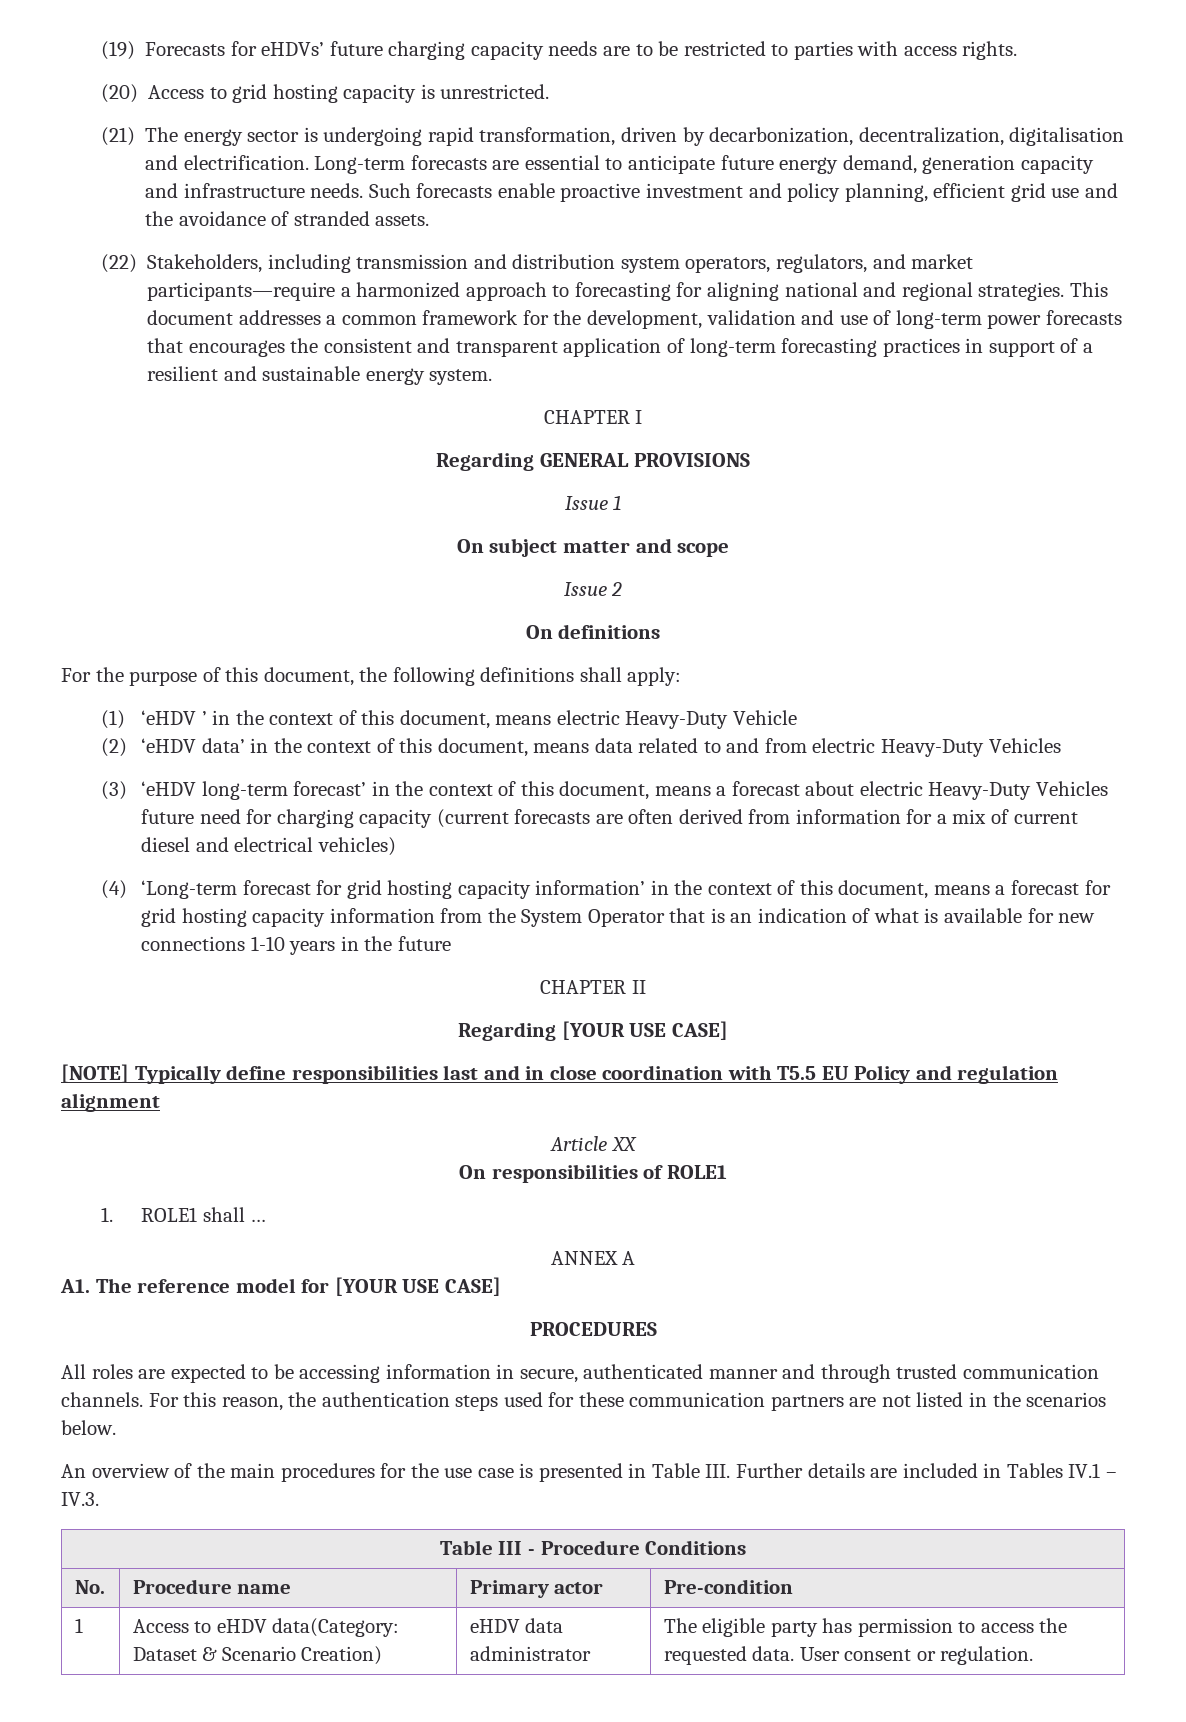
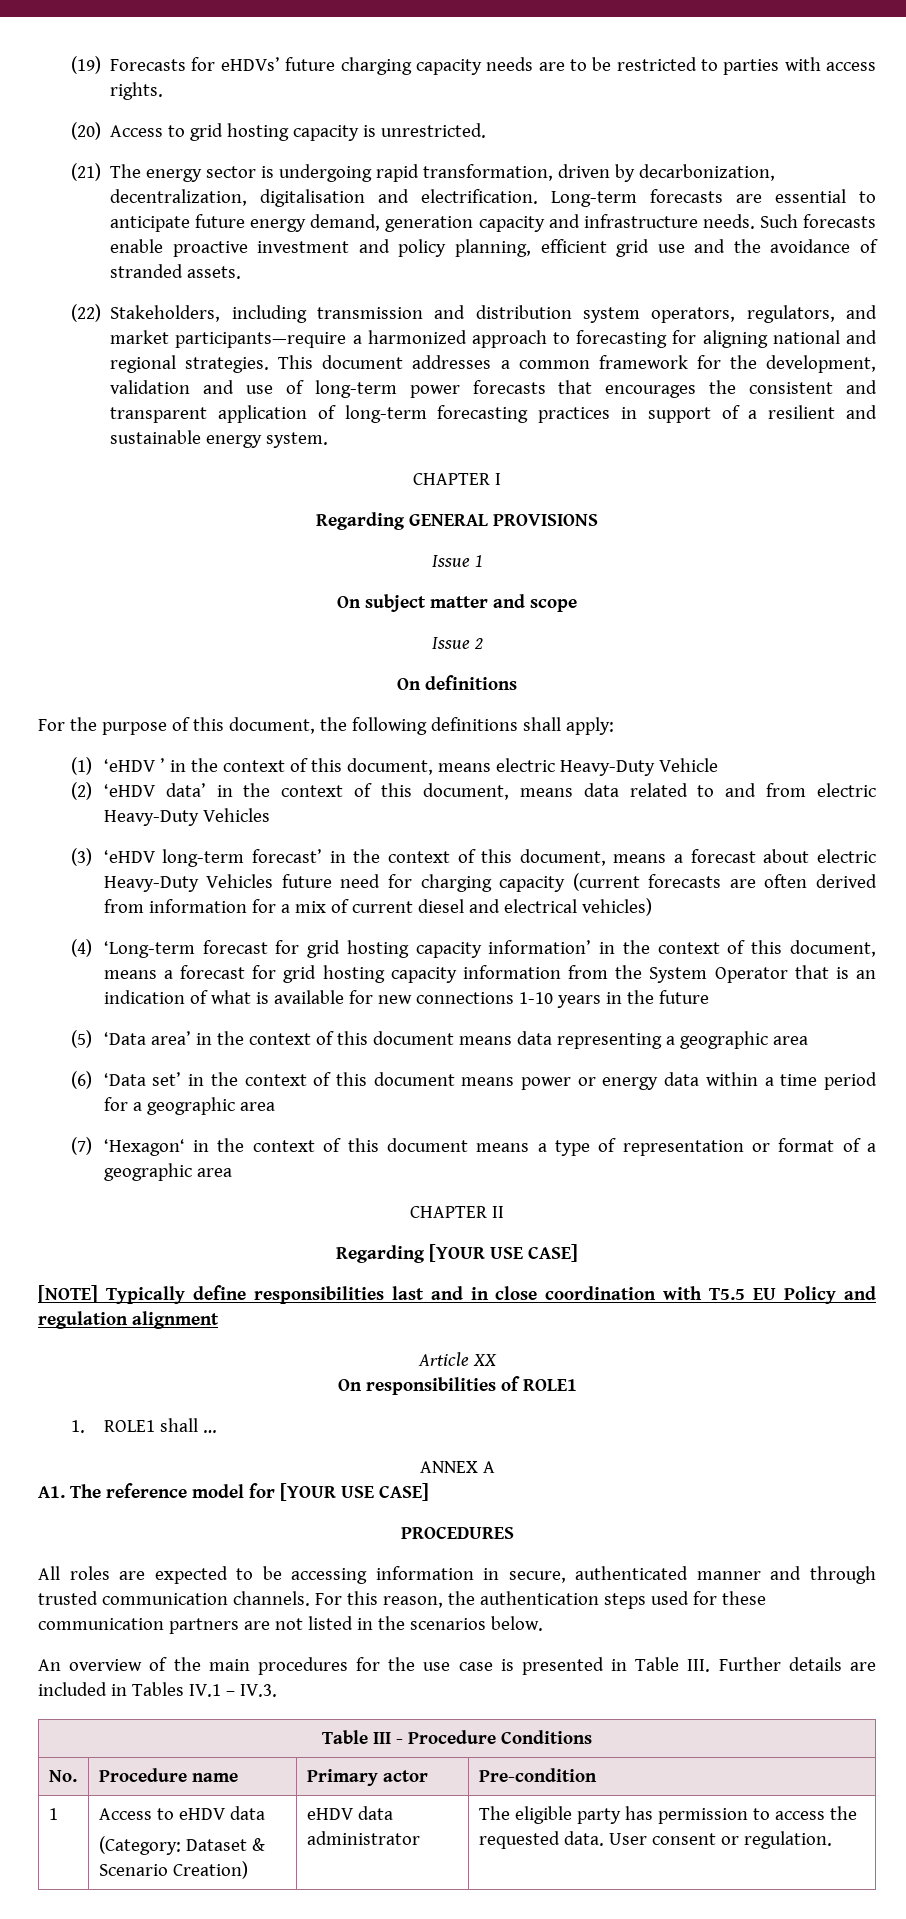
+ (5) ‘Data area’ in the context of this document means data representing a geographic area
+ (6) ‘Data set’ in the context of this document means power or energy data within a time period for a geographic area
+ (7) ‘Hexagon‘ in the context of this document means a type of representation or format of a geographic area
- 1 | Access to eHDV data(Category: Dataset & Scenario Creation) | eHDV data administrator | The eligible party has permission to access the requested data. User consent or regulation.
+ 1 | Access to eHDV data
+ (Category: Dataset & Scenario Creation) | eHDV data administrator | The eligible party has permission to access the requested data. User consent or regulation.

